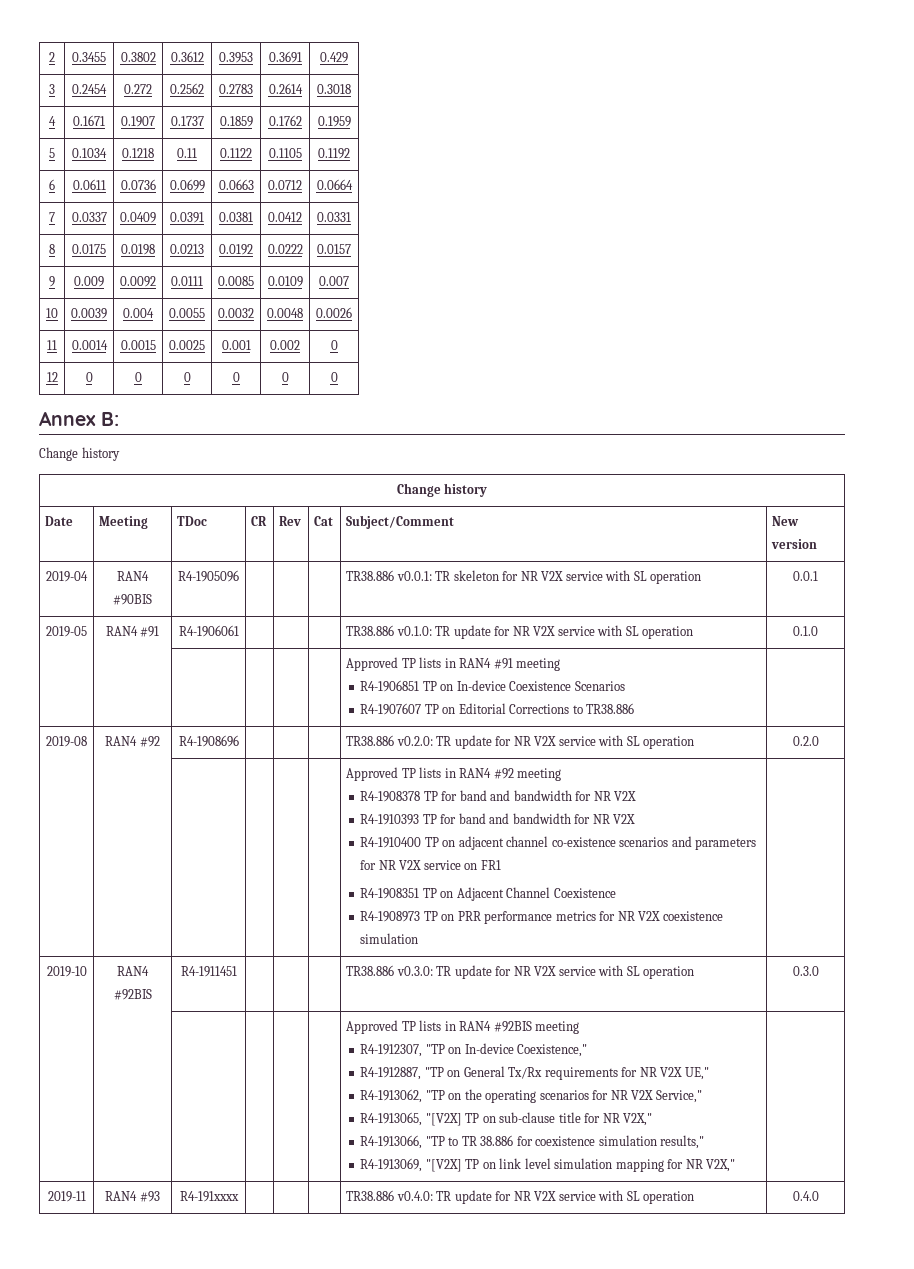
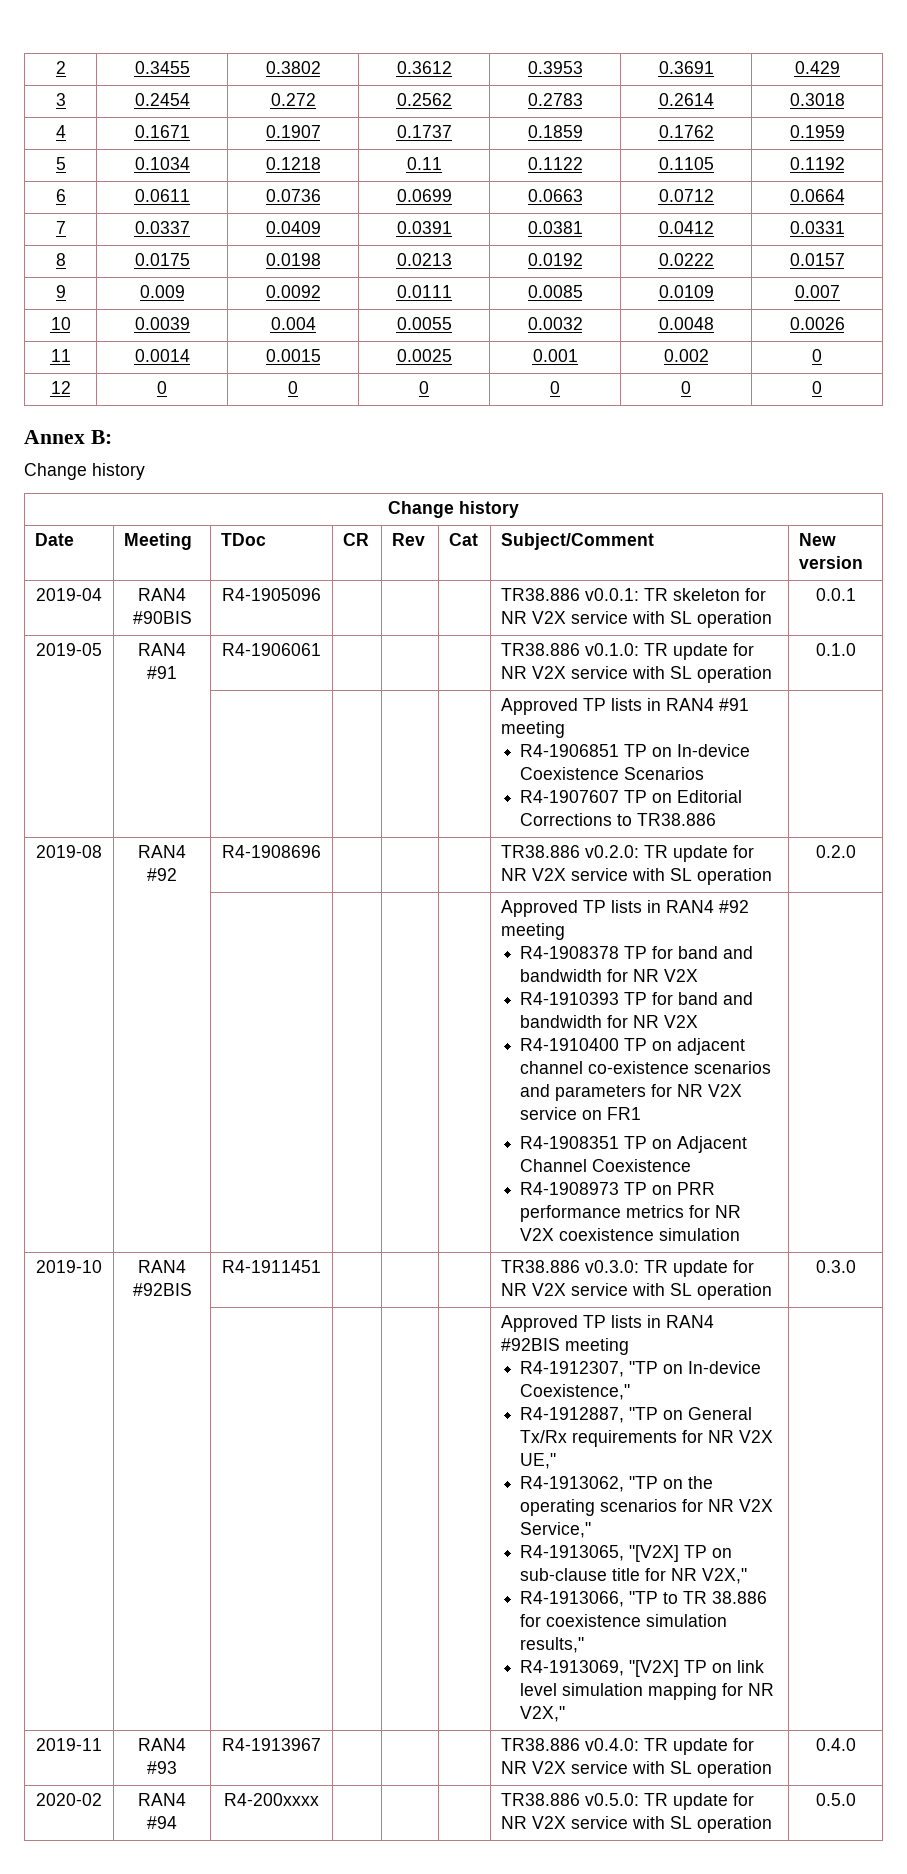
- 2019-11 | RAN4 #93 | R4-191xxxx | | | | TR38.886 v0.4.0: TR update for NR V2X service with SL operation | 0.4.0
+ 2019-11 | RAN4 #93 | R4-1913967 | | | | TR38.886 v0.4.0: TR update for NR V2X service with SL operation | 0.4.0
+ 2020-02 | RAN4 #94 | R4-200xxxx | | | | TR38.886 v0.5.0: TR update for NR V2X service with SL operation | 0.5.0

